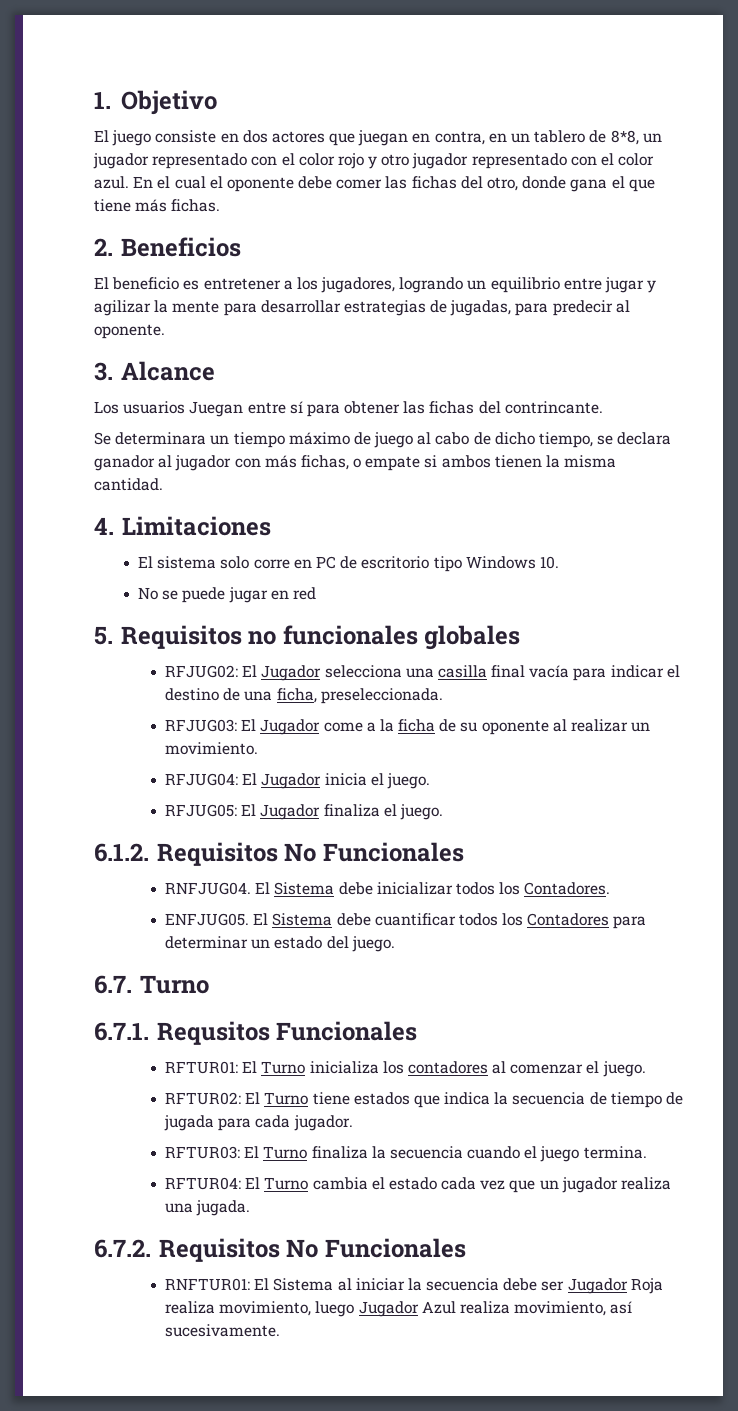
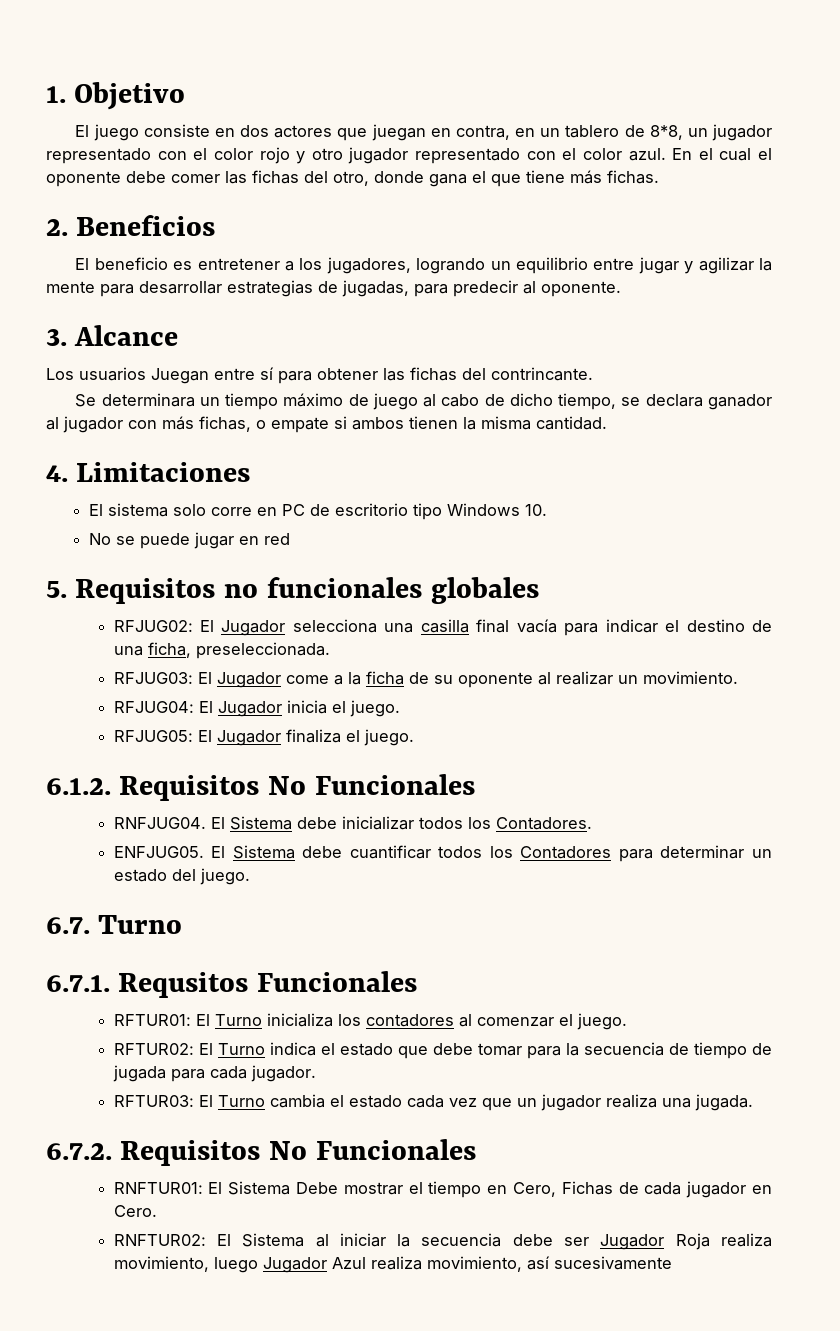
- RFTUR02: El Turno tiene estados que indica la secuencia de tiempo de jugada para cada jugador.
+ RFTUR02: El Turno indica el estado que debe tomar para la secuencia de tiempo de jugada para cada jugador.
- RFTUR03: El Turno finaliza la secuencia cuando el juego termina.
- RFTUR04: El Turno cambia el estado cada vez que un jugador realiza una jugada.
+ RFTUR03: El Turno cambia el estado cada vez que un jugador realiza una jugada.
- RNFTUR01: El Sistema al iniciar la secuencia debe ser Jugador Roja realiza movimiento, luego Jugador Azul realiza movimiento, así sucesivamente.
+ RNFTUR01: El Sistema Debe mostrar el tiempo en Cero, Fichas de cada jugador en Cero.
+ RNFTUR02: El Sistema al iniciar la secuencia debe ser Jugador Roja realiza movimiento, luego Jugador Azul realiza movimiento, así sucesivamente

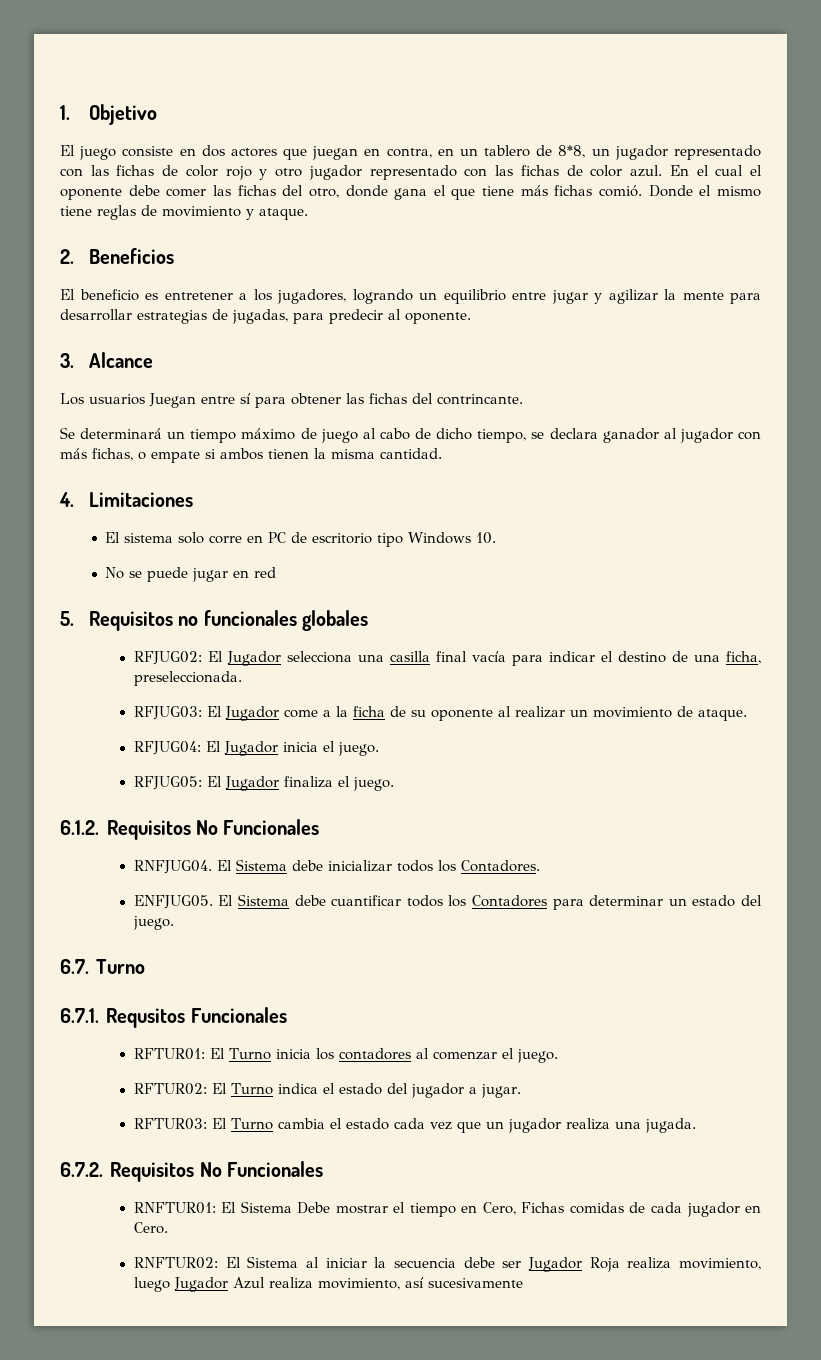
- El juego consiste en dos actores que juegan en contra, en un tablero de 8*8, un jugador representado con el color rojo y otro jugador representado con el color azul.
+ El juego consiste en dos actores que juegan en contra, en un tablero de 8*8, un jugador representado con las fichas de color rojo y otro jugador representado con las fichas de color azul.
- En el cual el oponente debe comer las fichas del otro, donde gana el que tiene más fichas.
+ En el cual el oponente debe comer las fichas del otro, donde gana el que tiene más fichas comió. Donde el mismo tiene reglas de movimiento y ataque.
- Se determinara un tiempo máximo de juego al cabo de dicho tiempo, se declara ganador al jugador con más fichas, o empate si ambos tienen la misma cantidad.
+ Se determinará un tiempo máximo de juego al cabo de dicho tiempo, se declara ganador al jugador con más fichas, o empate si ambos tienen la misma cantidad.
- RFJUG03: El Jugador come a la ficha de su oponente al realizar un movimiento.
+ RFJUG03: El Jugador come a la ficha de su oponente al realizar un movimiento de ataque.
- RFTUR01: El Turno inicializa los contadores al comenzar el juego.
+ RFTUR01: El Turno inicia los contadores al comenzar el juego.
- RFTUR02: El Turno indica el estado que debe tomar para la secuencia de tiempo de jugada para cada jugador.
+ RFTUR02: El Turno indica el estado del jugador a jugar.
- RNFTUR01: El Sistema Debe mostrar el tiempo en Cero, Fichas de cada jugador en Cero.
+ RNFTUR01: El Sistema Debe mostrar el tiempo en Cero, Fichas comidas de cada jugador en Cero.

